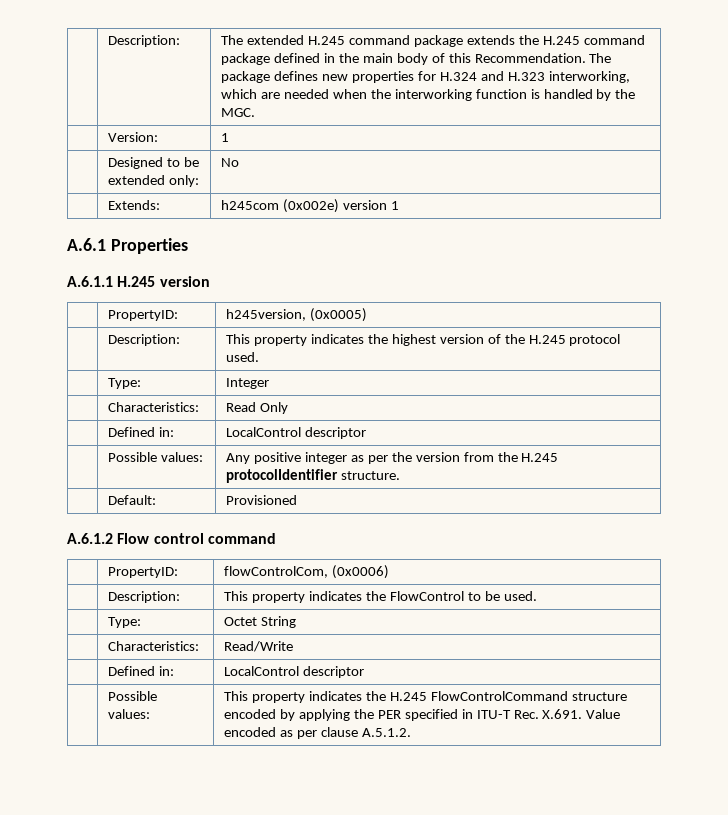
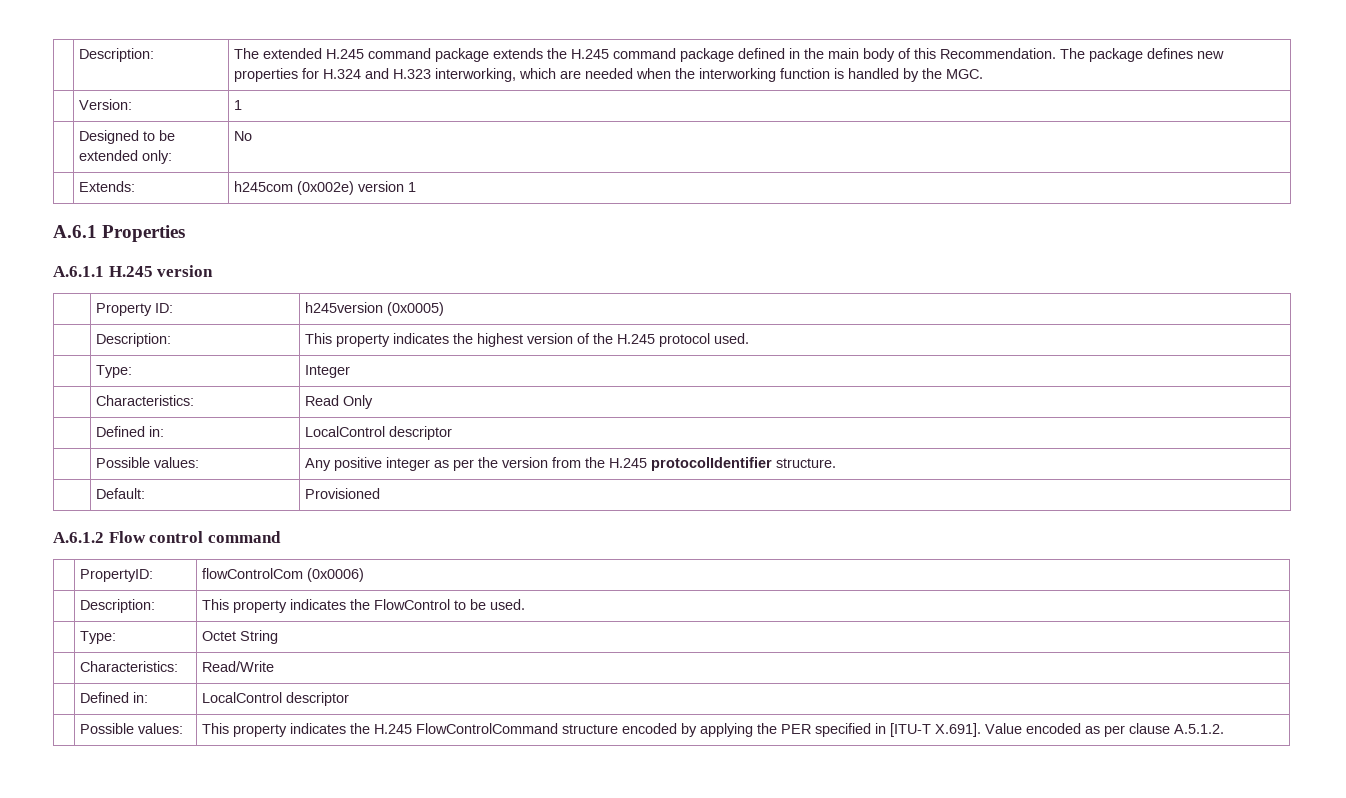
- | PropertyID: | h245version, (0x0005)
+ | Property ID: | h245version (0x0005)
- | PropertyID: | flowControlCom, (0x0006)
+ | PropertyID: | flowControlCom (0x0006)
- | Possible values: | This property indicates the H.245 FlowControlCommand structure encoded by applying the PER specified in ITU-T Rec. X.691. Value encoded as per clause A.5.1.2.
+ | Possible values: | This property indicates the H.245 FlowControlCommand structure encoded by applying the PER specified in [ITU-T X.691]. Value encoded as per clause A.5.1.2.

